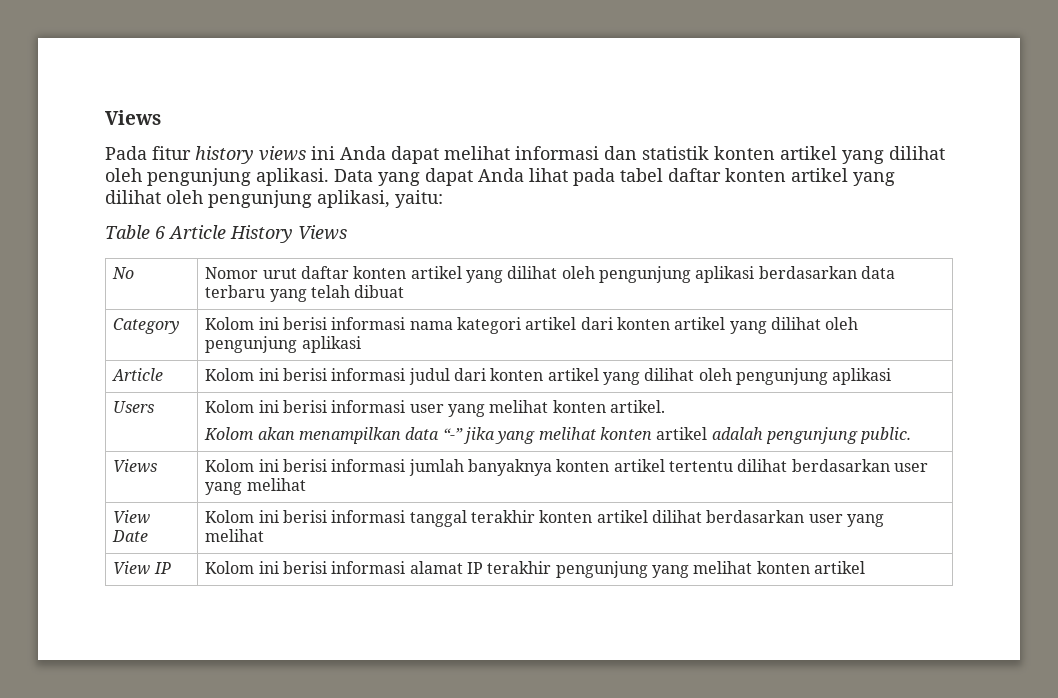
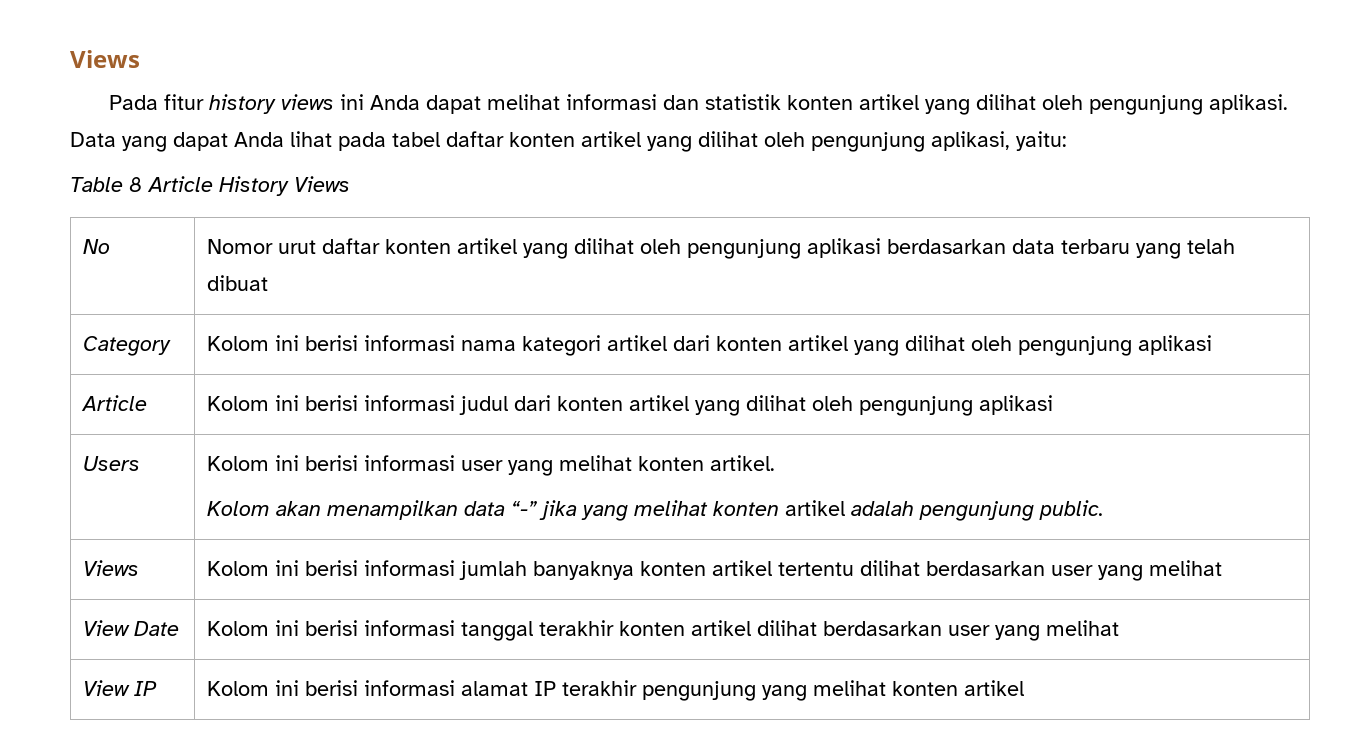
- Table 6 Article History Views
+ Table 8 Article History Views

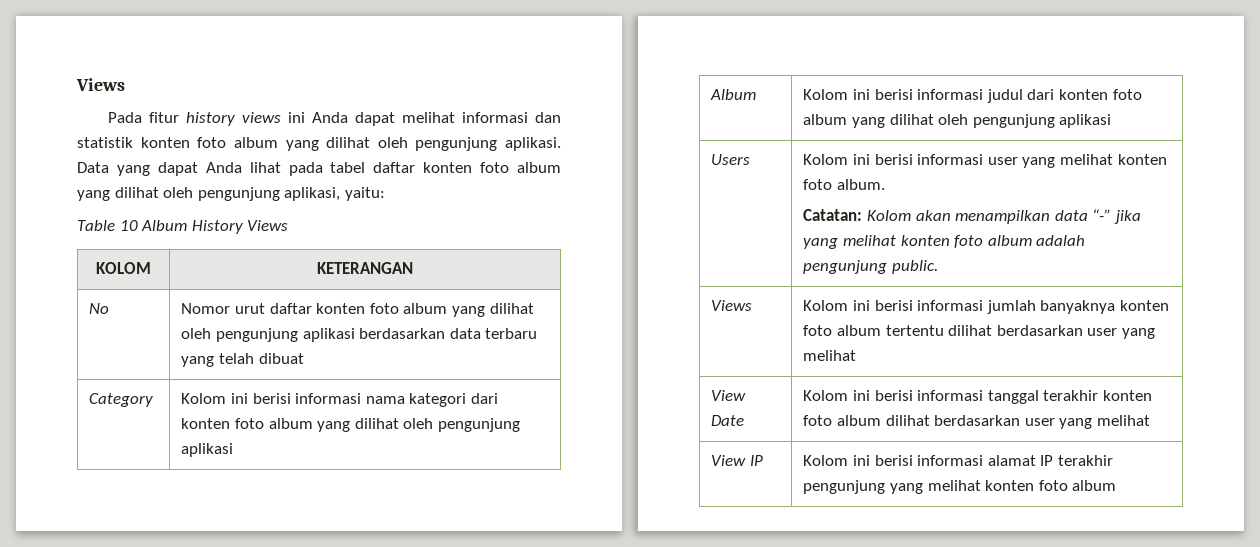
- Pada fitur history views ini Anda dapat melihat informasi dan statistik konten artikel yang dilihat oleh pengunjung aplikasi.
+ Pada fitur history views ini Anda dapat melihat informasi dan statistik konten foto album yang dilihat oleh pengunjung aplikasi.
- Data yang dapat Anda lihat pada tabel daftar konten artikel yang dilihat oleh pengunjung aplikasi, yaitu:
+ Data yang dapat Anda lihat pada tabel daftar konten foto album yang dilihat oleh pengunjung aplikasi, yaitu:
- Table 8 Article History Views
+ Table 10 Album History Views
+ KOLOM | KETERANGAN
- No | Nomor urut daftar konten artikel yang dilihat oleh pengunjung aplikasi berdasarkan data terbaru yang telah dibuat
+ No | Nomor urut daftar konten foto album yang dilihat oleh pengunjung aplikasi berdasarkan data terbaru yang telah dibuat
- Category | Kolom ini berisi informasi nama kategori artikel dari konten artikel yang dilihat oleh pengunjung aplikasi
- Article | Kolom ini berisi informasi judul dari konten artikel yang dilihat oleh pengunjung aplikasi
+ Category | Kolom ini berisi informasi nama kategori dari konten foto album yang dilihat oleh pengunjung aplikasi
+ Album | Kolom ini berisi informasi judul dari konten foto album yang dilihat oleh pengunjung aplikasi
- Users | Kolom ini berisi informasi user yang melihat konten artikel.
- Kolom akan menampilkan data “-” jika yang melihat konten artikel adalah pengunjung public.
+ Users | Kolom ini berisi informasi user yang melihat konten foto album.
+ Catatan: Kolom akan menampilkan data “-” jika yang melihat konten foto album adalah pengunjung public.
- Views | Kolom ini berisi informasi jumlah banyaknya konten artikel tertentu dilihat berdasarkan user yang melihat
+ Views | Kolom ini berisi informasi jumlah banyaknya konten foto album tertentu dilihat berdasarkan user yang melihat
- View Date | Kolom ini berisi informasi tanggal terakhir konten artikel dilihat berdasarkan user yang melihat
+ View Date | Kolom ini berisi informasi tanggal terakhir konten foto album dilihat berdasarkan user yang melihat
- View IP | Kolom ini berisi informasi alamat IP terakhir pengunjung yang melihat konten artikel
+ View IP | Kolom ini berisi informasi alamat IP terakhir pengunjung yang melihat konten foto album

